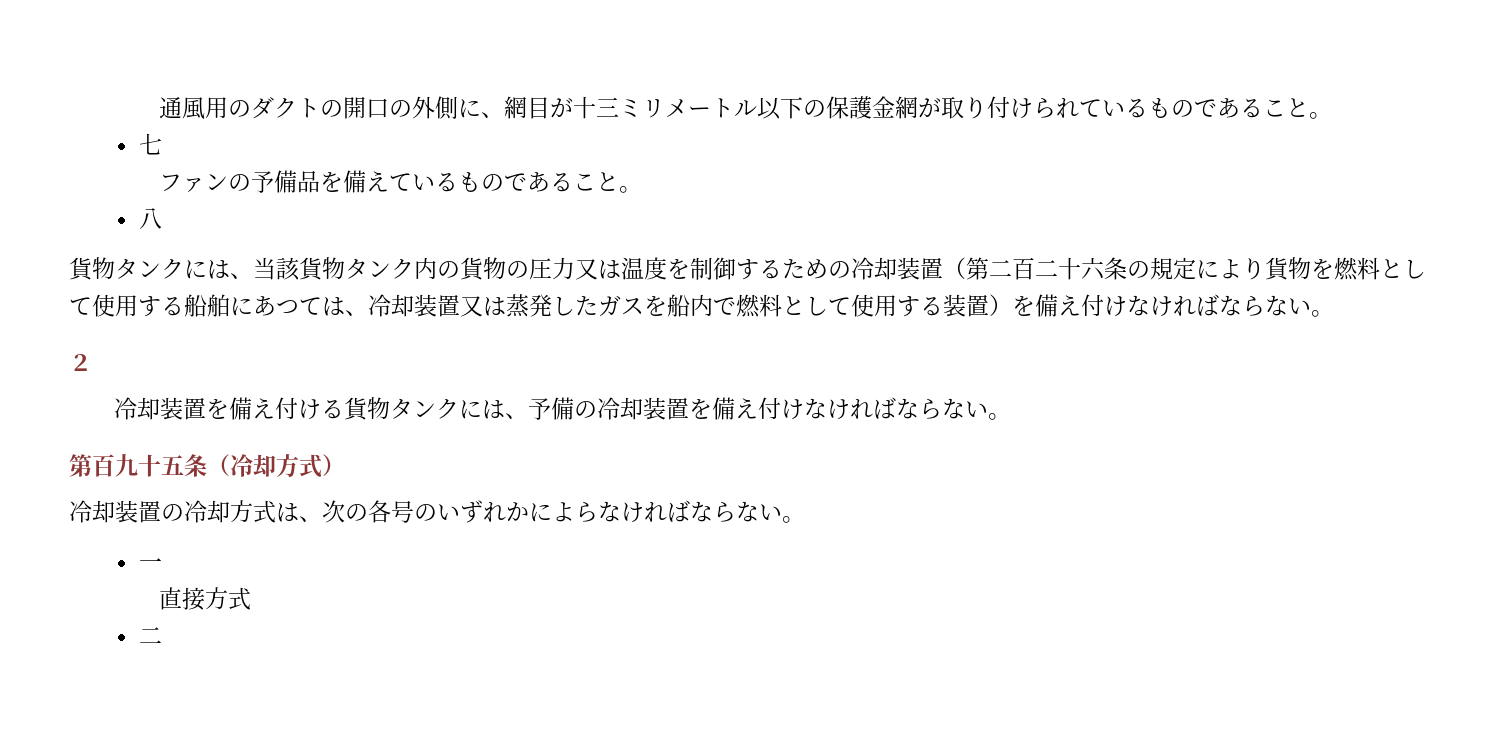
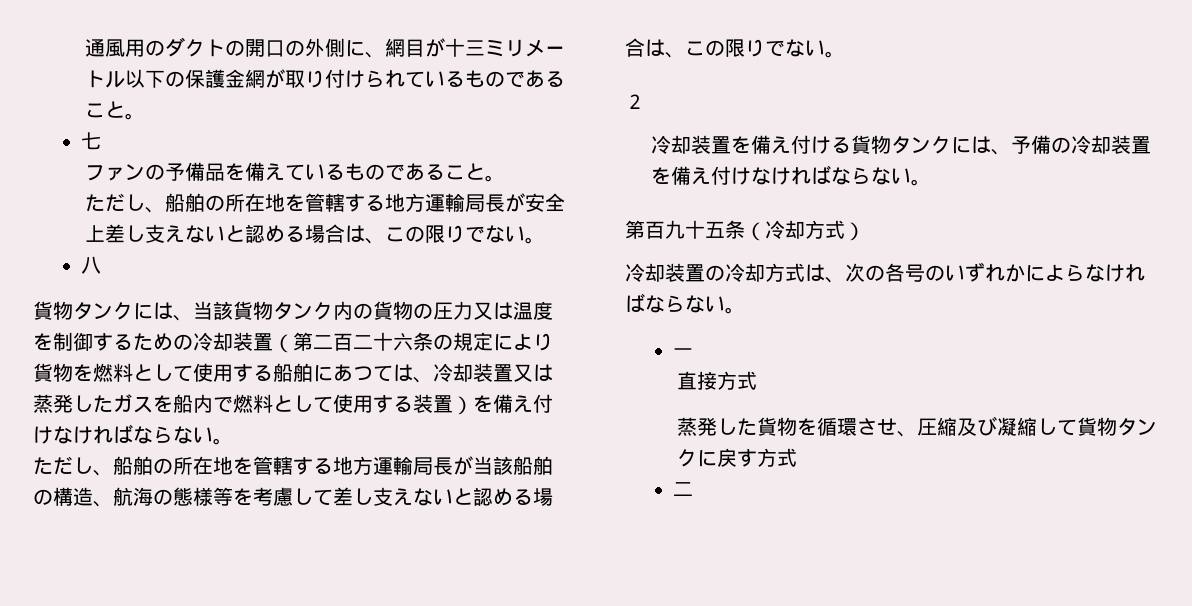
+ ただし、船舶の所在地を管轄する地方運輸局長が安全上差し支えないと認める場合は、この限りでない。
+ ただし、船舶の所在地を管轄する地方運輸局長が当該船舶の構造、航海の態様等を考慮して差し支えないと認める場合は、この限りでない。
+ 蒸発した貨物を循環させ、圧縮及び凝縮して貨物タンクに戻す方式

